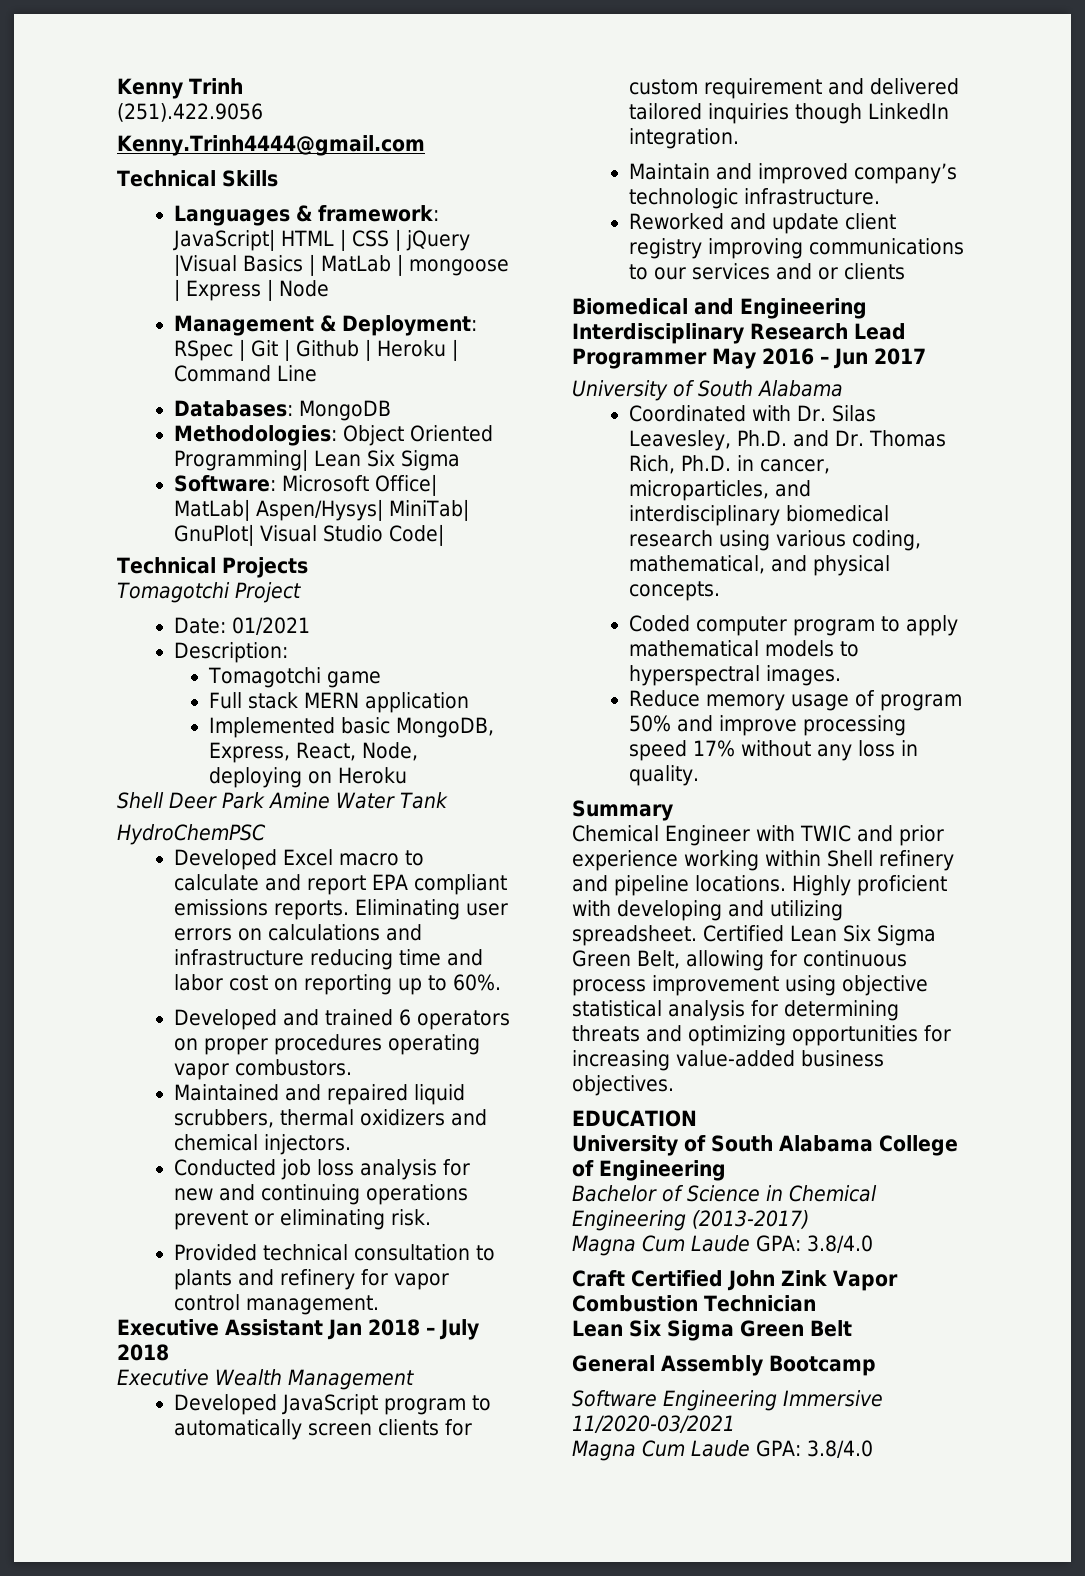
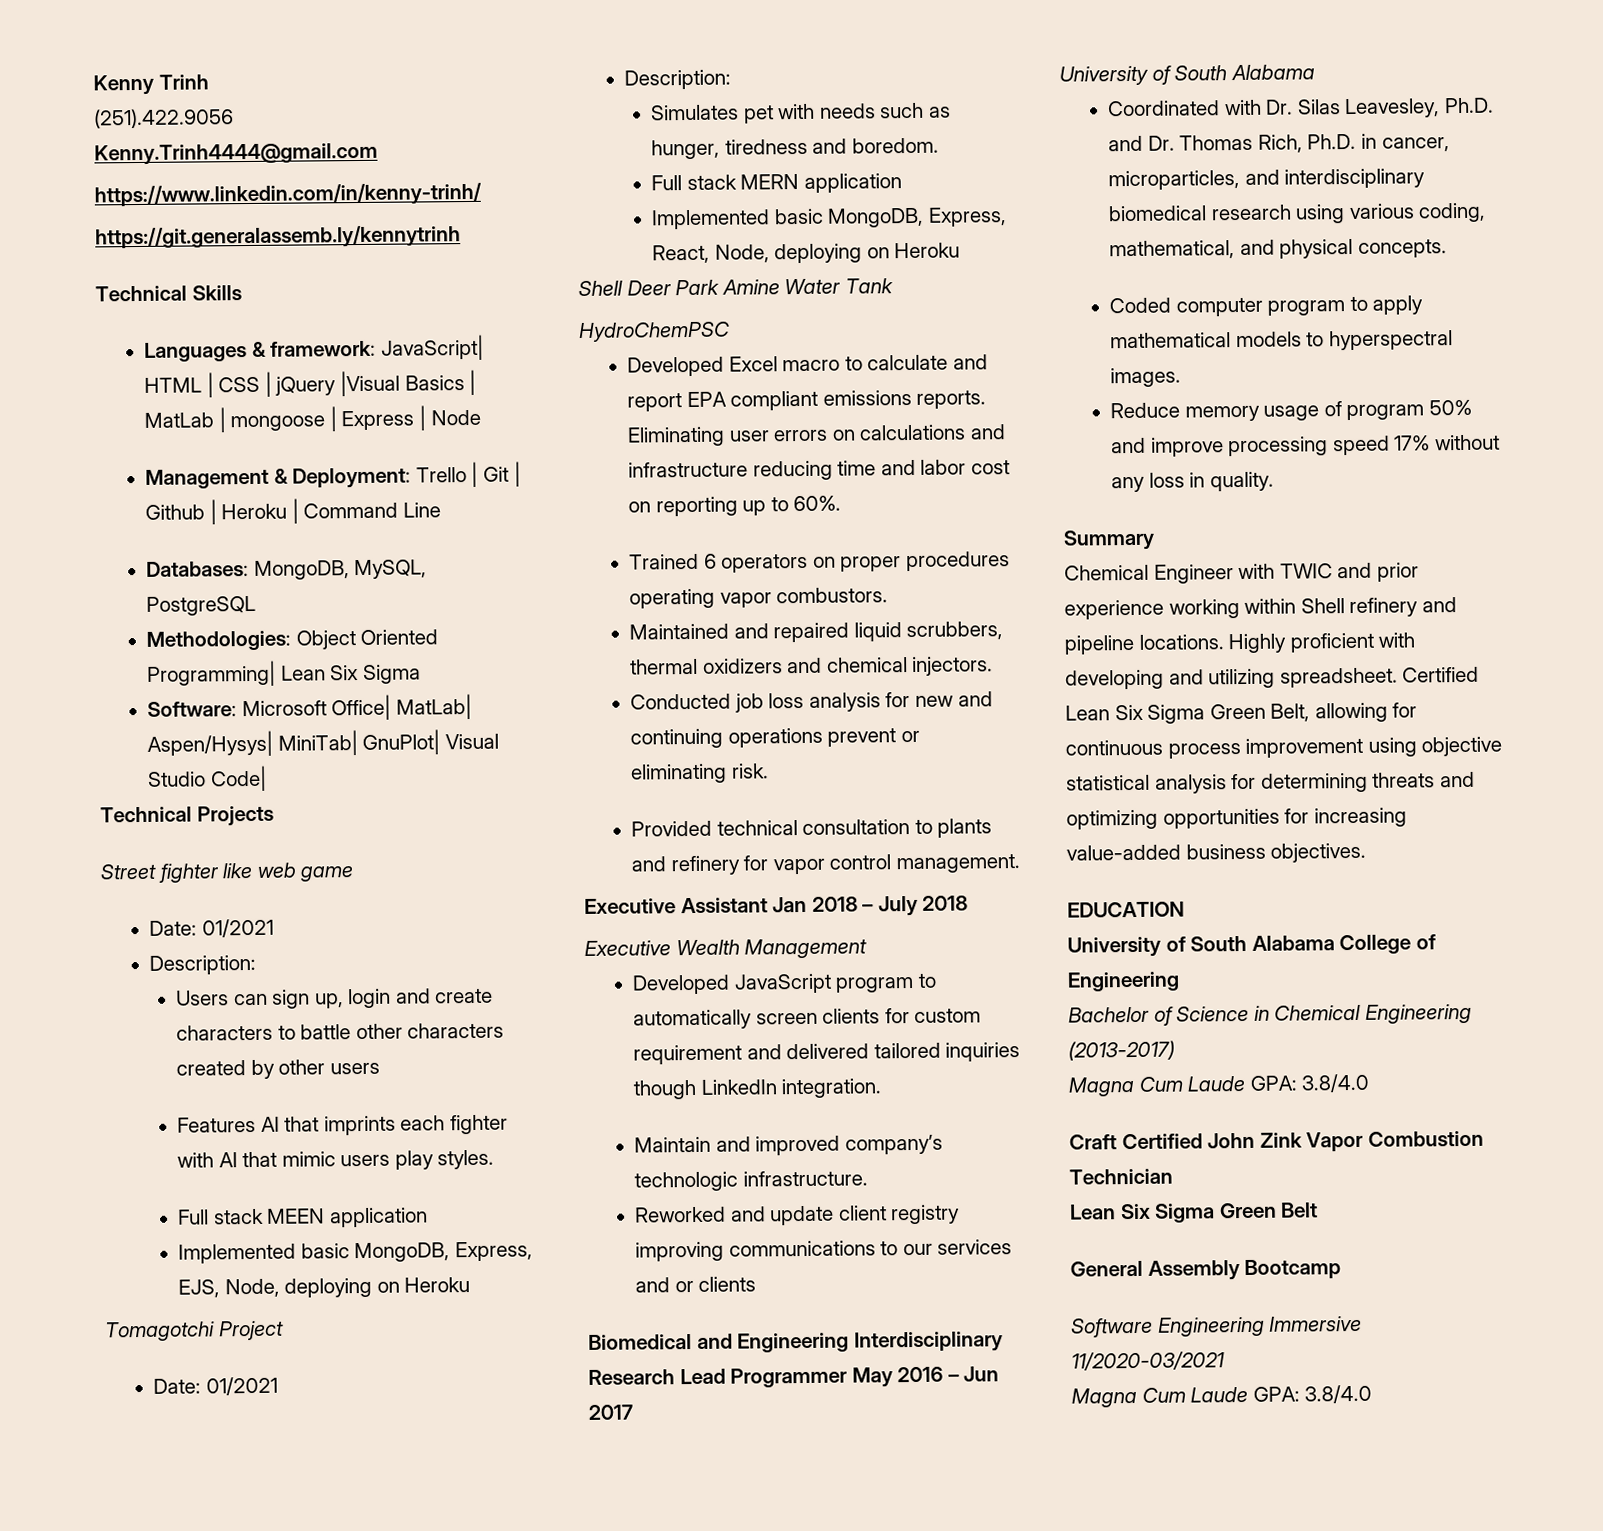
+ https://www.linkedin.com/in/kenny-trinh/
+ https://git.generalassemb.ly/kennytrinh
- Management & Deployment: RSpec | Git | Github | Heroku | Command Line
+ Management & Deployment: Trello | Git | Github | Heroku | Command Line
- Databases: MongoDB
+ Databases: MongoDB, MySQL, PostgreSQL
+ Street fighter like web game
+ Date: 01/2021
+ Description:
+ Users can sign up, login and create characters to battle other characters created by other users
+ Features AI that imprints each fighter with AI that mimic users play styles.
+ Full stack MEEN application
+ Implemented basic MongoDB, Express, EJS, Node, deploying on Heroku
- Tomagotchi game
+ Simulates pet with needs such as hunger, tiredness and boredom.
- Developed and trained 6 operators on proper procedures operating vapor combustors.
+ Trained 6 operators on proper procedures operating vapor combustors.

